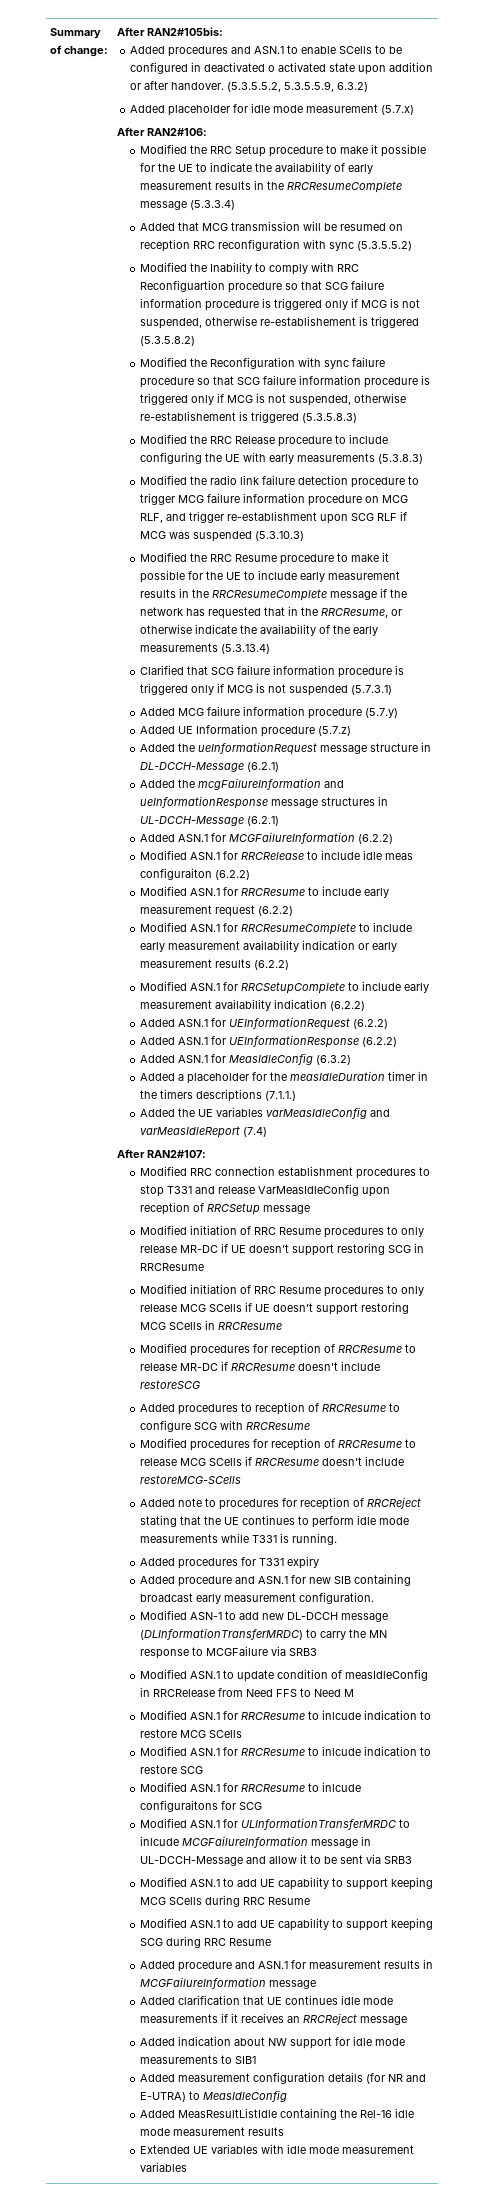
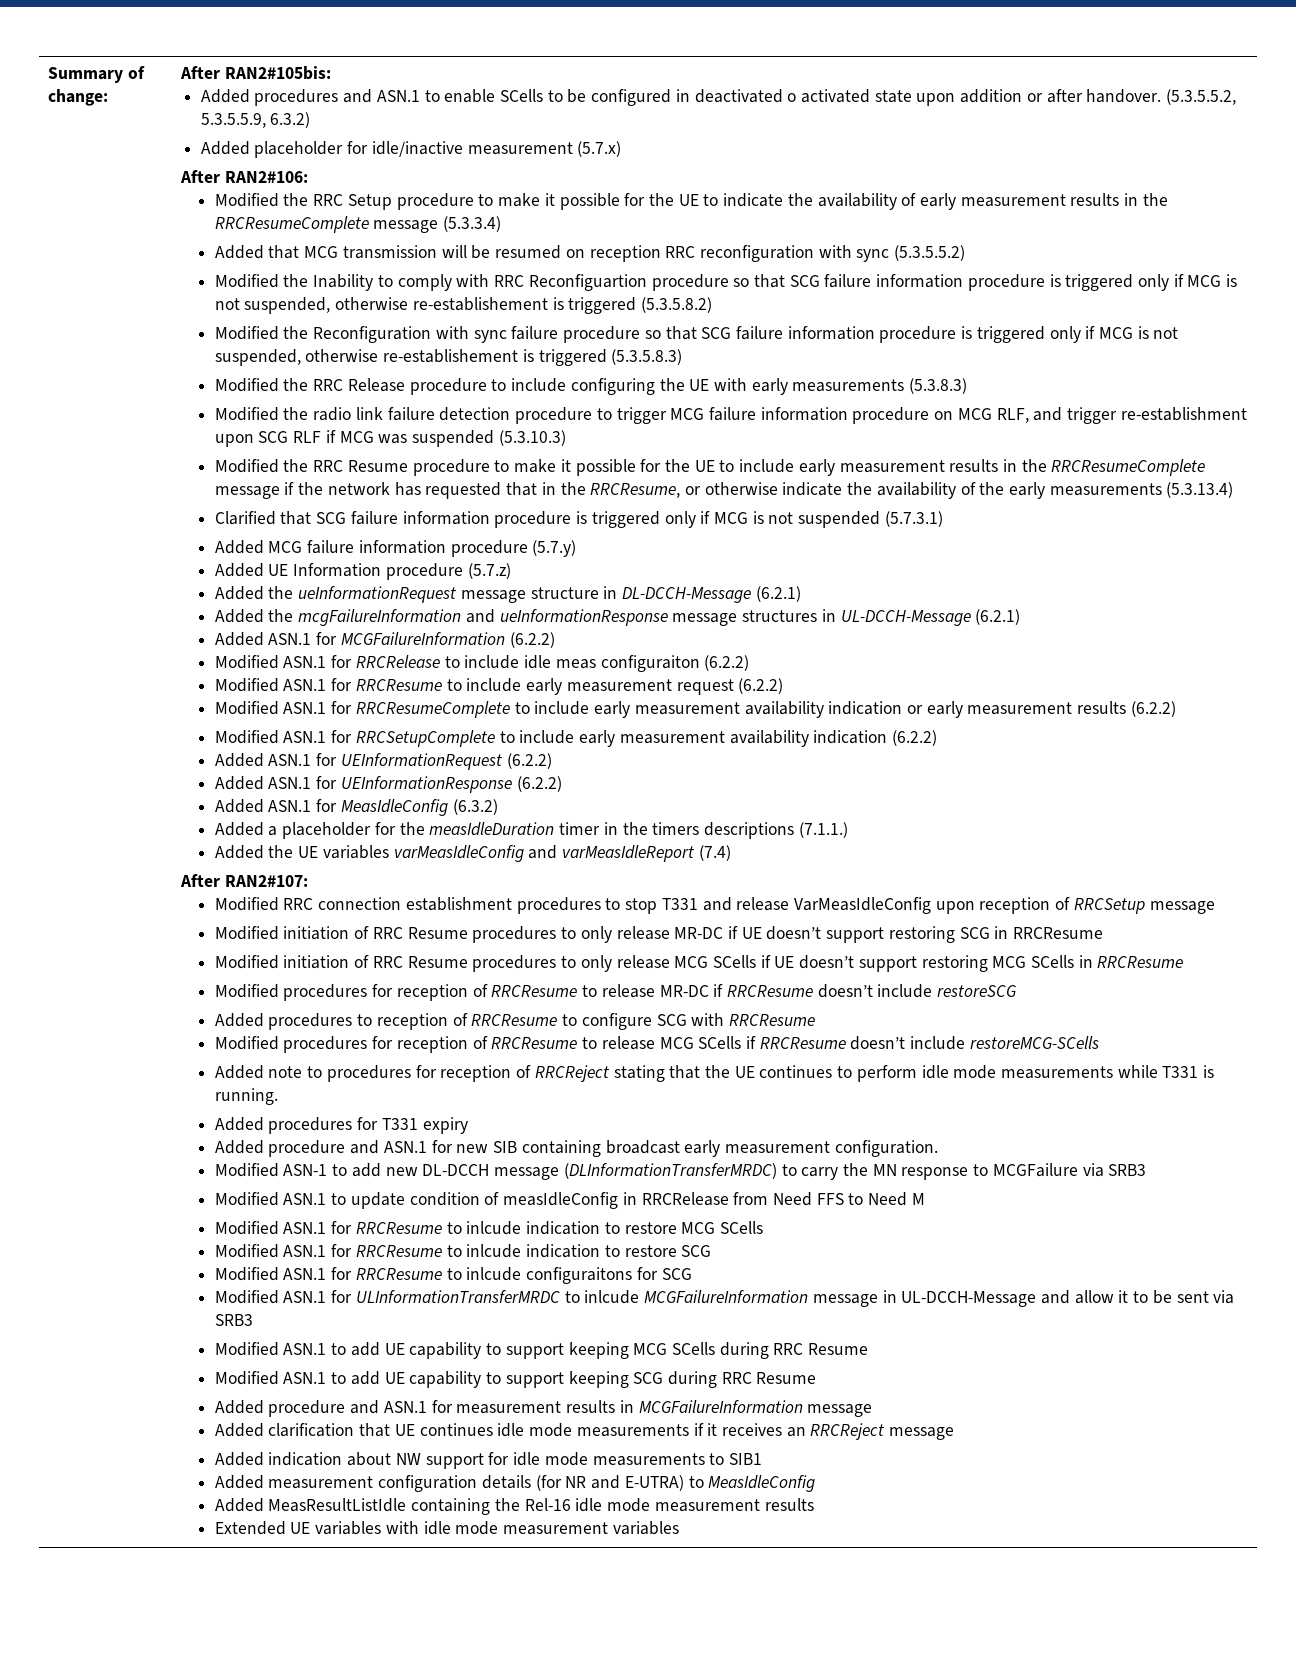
- Added placeholder for idle mode measurement (5.7.x)
+ Added placeholder for idle/inactive measurement (5.7.x)

